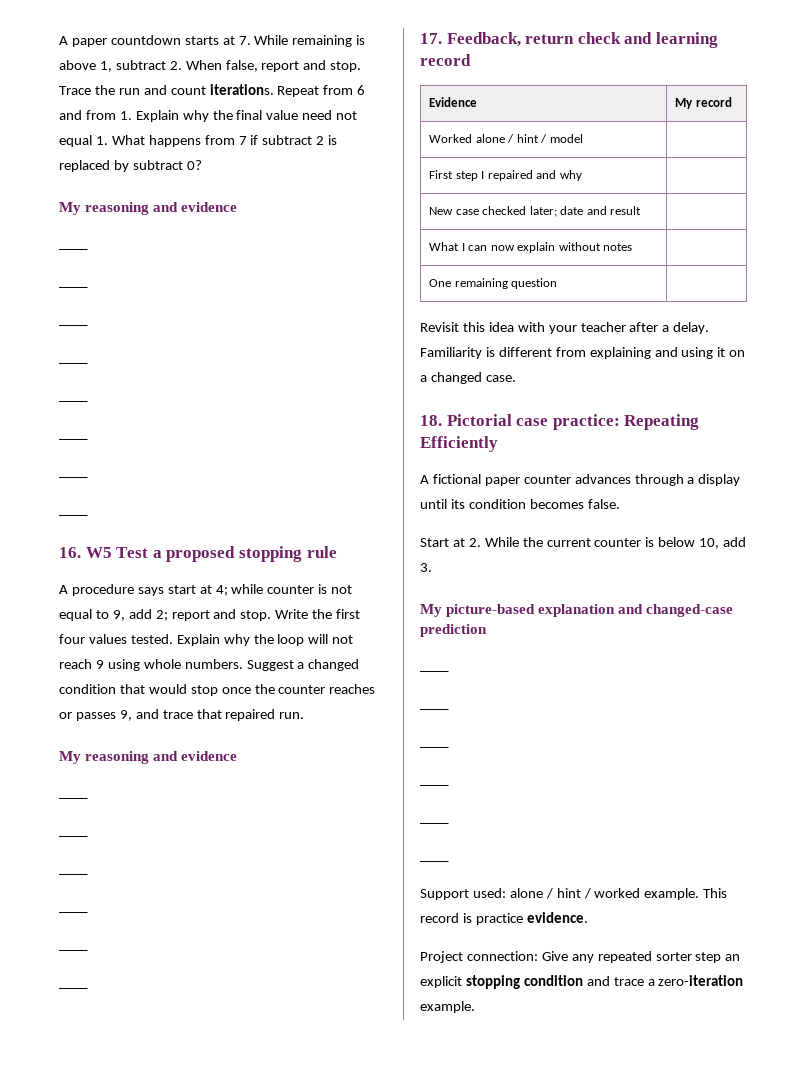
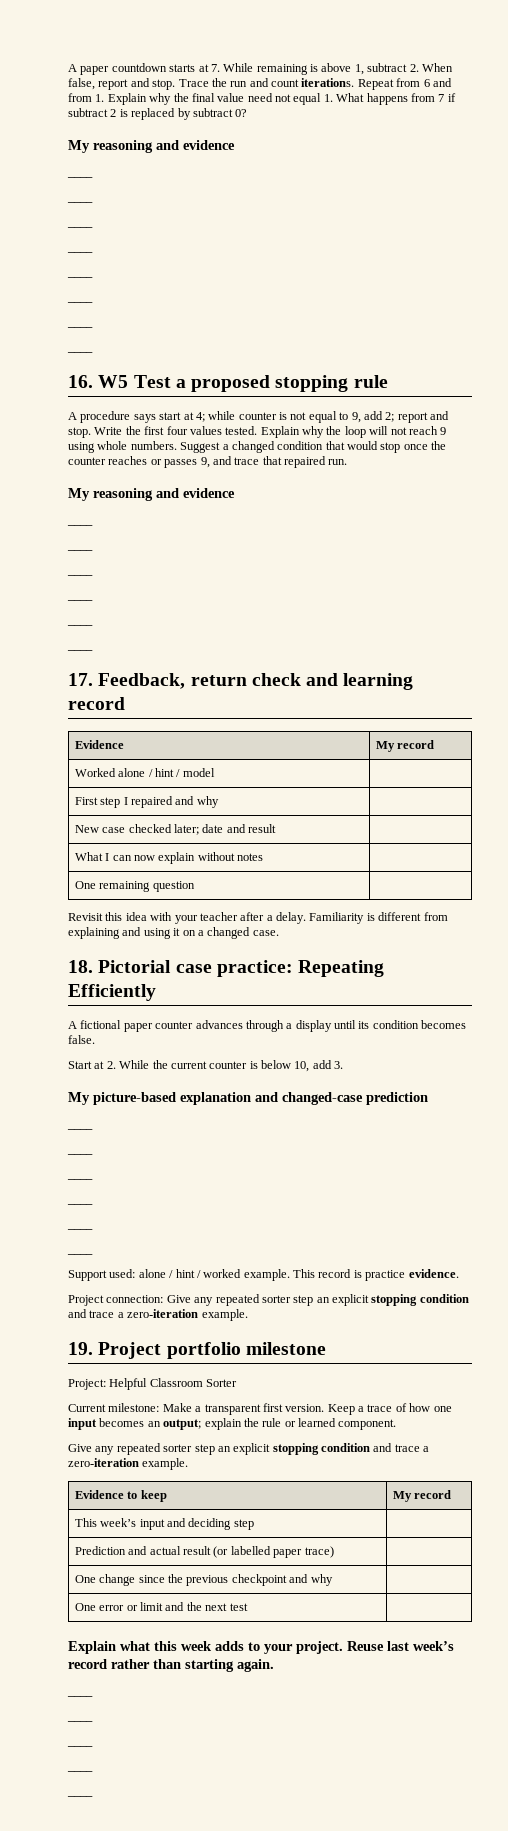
+ 19. Project portfolio milestone
+ Project: Helpful Classroom Sorter
+ Current milestone: Make a transparent first version. Keep a trace of how one input becomes an output; explain the rule or learned component.
+ Give any repeated sorter step an explicit stopping condition and trace a zero-iteration example.
+ Evidence to keep | My record
+ This week’s input and deciding step |
+ Prediction and actual result (or labelled paper trace) |
+ One change since the previous checkpoint and why |
+ One error or limit and the next test |
+ Explain what this week adds to your project. Reuse last week’s record rather than starting again.
+ ____
+ ____
+ ____
+ ____
+ ____

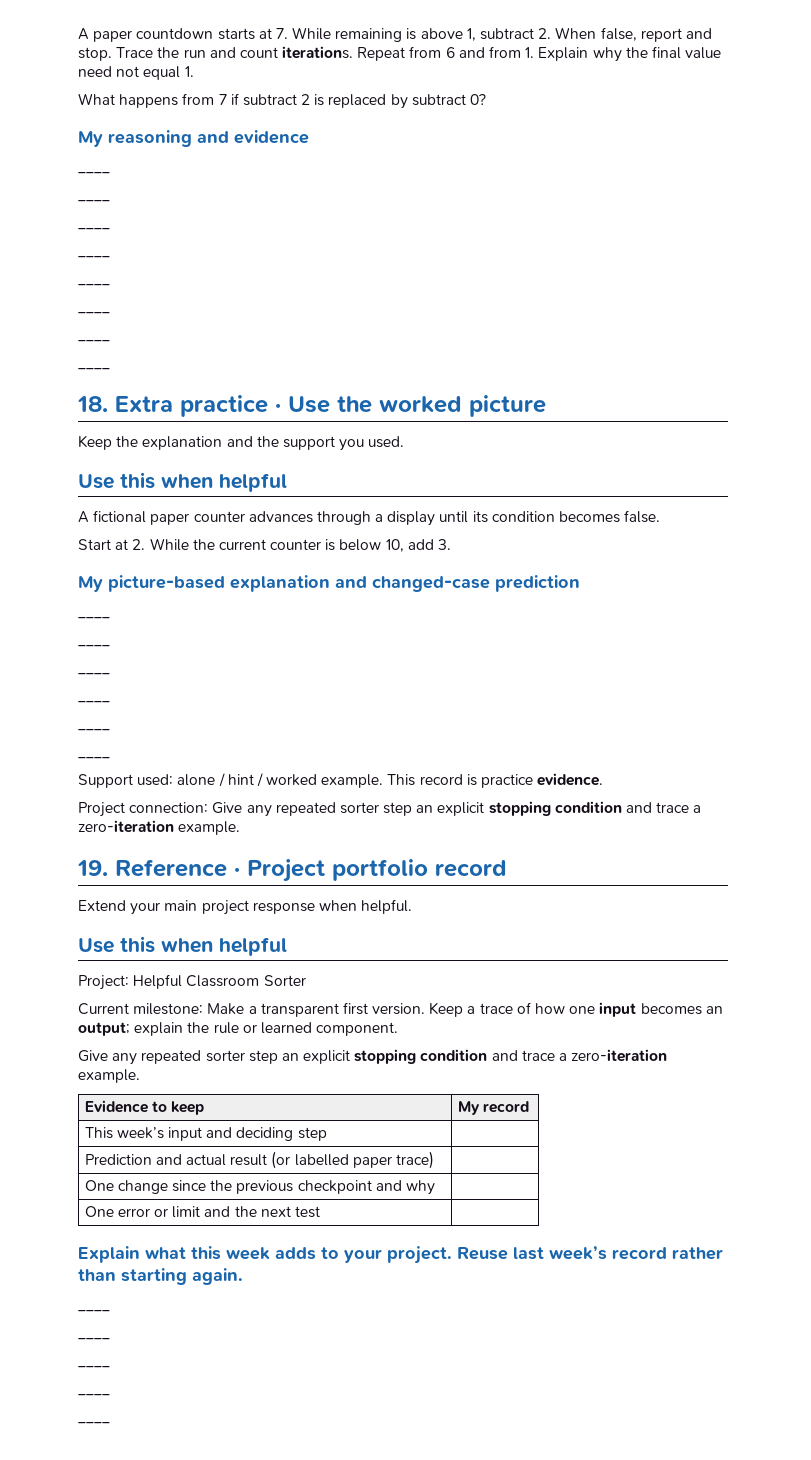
- Repeat from 6 and from 1. Explain why the final value need not equal 1. What happens from 7 if subtract 2 is replaced by subtract 0?
+ Repeat from 6 and from 1. Explain why the final value need not equal 1.
+ What happens from 7 if subtract 2 is replaced by subtract 0?
- 16. W5 Test a proposed stopping rule
- A procedure says start at 4; while counter is not equal to 9, add 2; report and stop. Write the first four values tested. Explain why the loop will not reach 9 using whole numbers. Suggest a changed condition that would stop once the counter reaches or passes 9, and trace that repaired run.
- My reasoning and evidence
- ____
- ____
- ____
- ____
- ____
- ____
- 17. Feedback, return check and learning record
- Evidence | My record
- Worked alone / hint / model |
- First step I repaired and why |
- New case checked later; date and result |
- What I can now explain without notes |
- One remaining question |
- Revisit this idea with your teacher after a delay. Familiarity is different from explaining and using it on a changed case.
- 18. Pictorial case practice: Repeating Efficiently
+ 18. Extra practice · Use the worked picture
+ Keep the explanation and the support you used.
+ Use this when helpful
- 19. Project portfolio milestone
+ 19. Reference · Project portfolio record
+ Extend your main project response when helpful.
+ Use this when helpful

